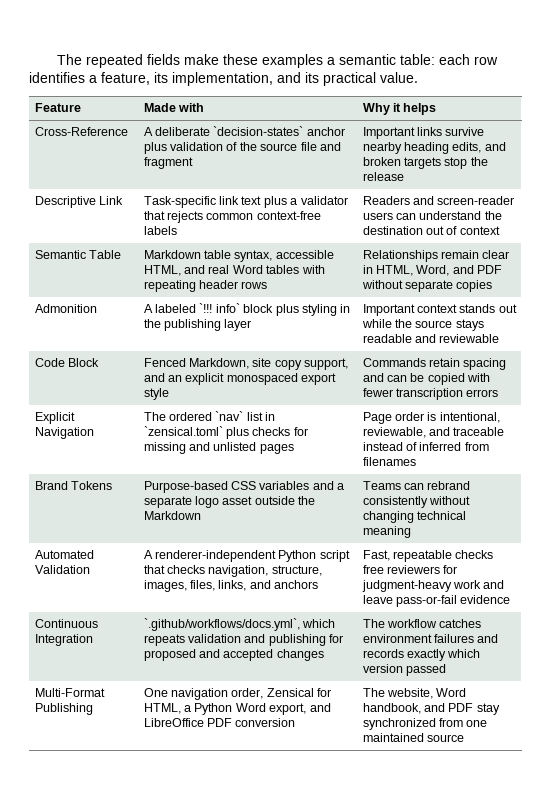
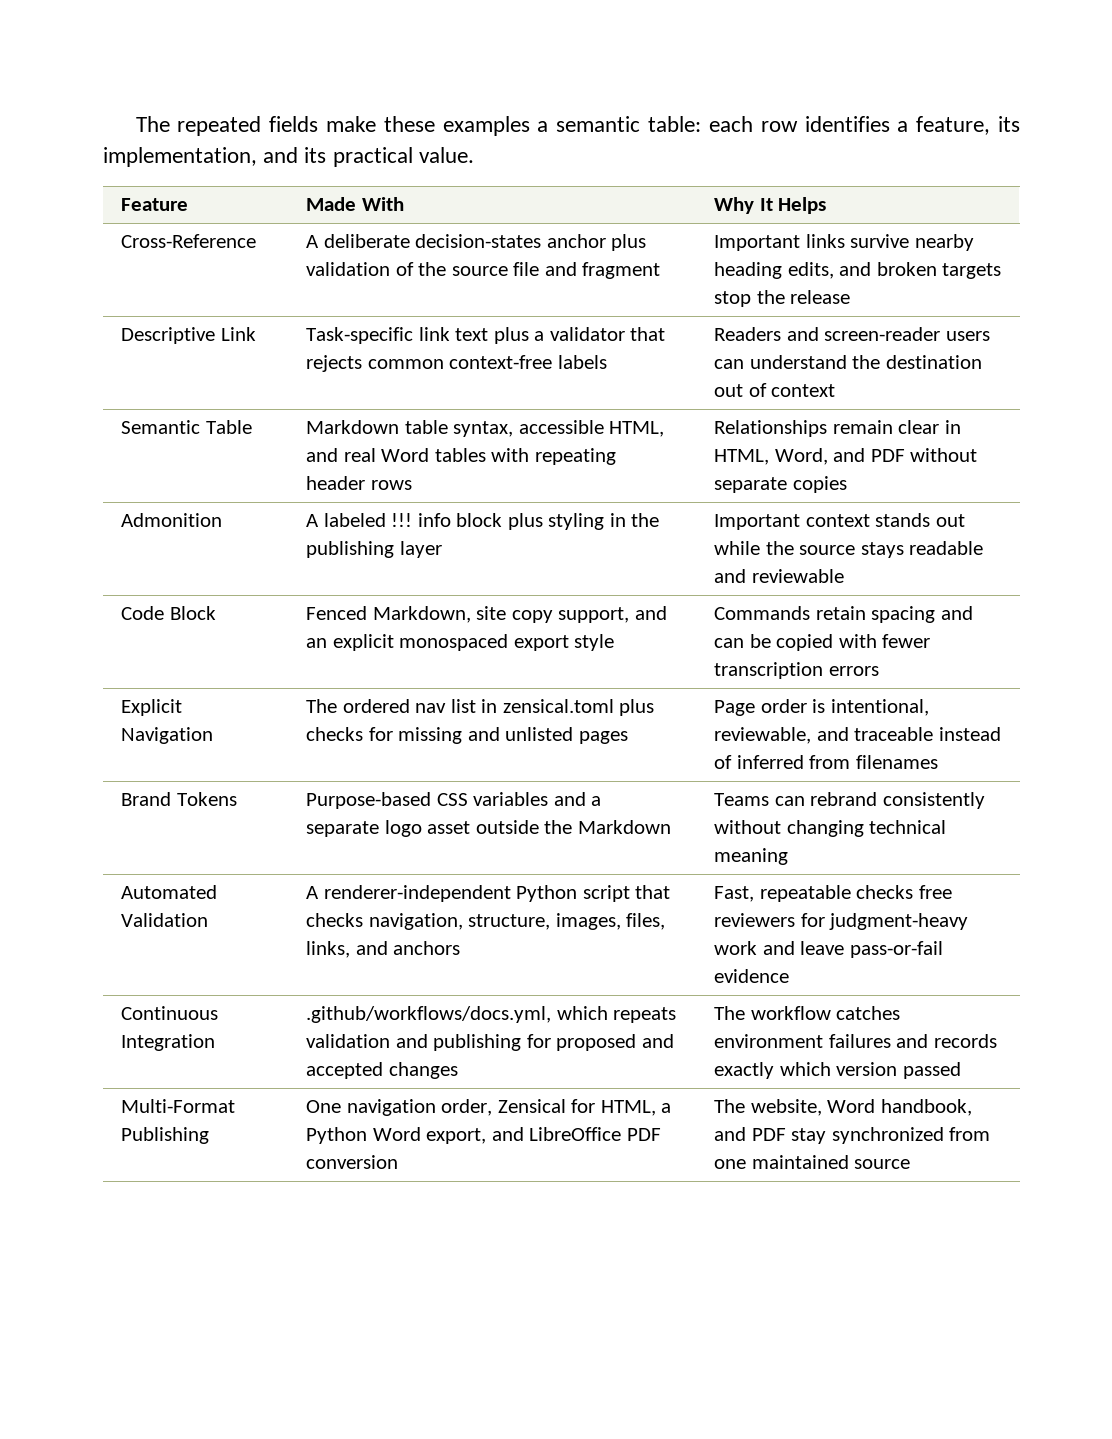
- Feature | Made with | Why it helps
+ Feature | Made With | Why It Helps
- Cross-Reference | A deliberate `decision-states` anchor plus validation of the source file and fragment | Important links survive nearby heading edits, and broken targets stop the release
+ Cross-Reference | A deliberate decision-states anchor plus validation of the source file and fragment | Important links survive nearby heading edits, and broken targets stop the release
- Admonition | A labeled `!!! info` block plus styling in the publishing layer | Important context stands out while the source stays readable and reviewable
+ Admonition | A labeled !!! info block plus styling in the publishing layer | Important context stands out while the source stays readable and reviewable
- Explicit Navigation | The ordered `nav` list in `zensical.toml` plus checks for missing and unlisted pages | Page order is intentional, reviewable, and traceable instead of inferred from filenames
+ Explicit Navigation | The ordered nav list in zensical.toml plus checks for missing and unlisted pages | Page order is intentional, reviewable, and traceable instead of inferred from filenames
- Continuous Integration | `.github/workflows/docs.yml`, which repeats validation and publishing for proposed and accepted changes | The workflow catches environment failures and records exactly which version passed
+ Continuous Integration | .github/workflows/docs.yml, which repeats validation and publishing for proposed and accepted changes | The workflow catches environment failures and records exactly which version passed

